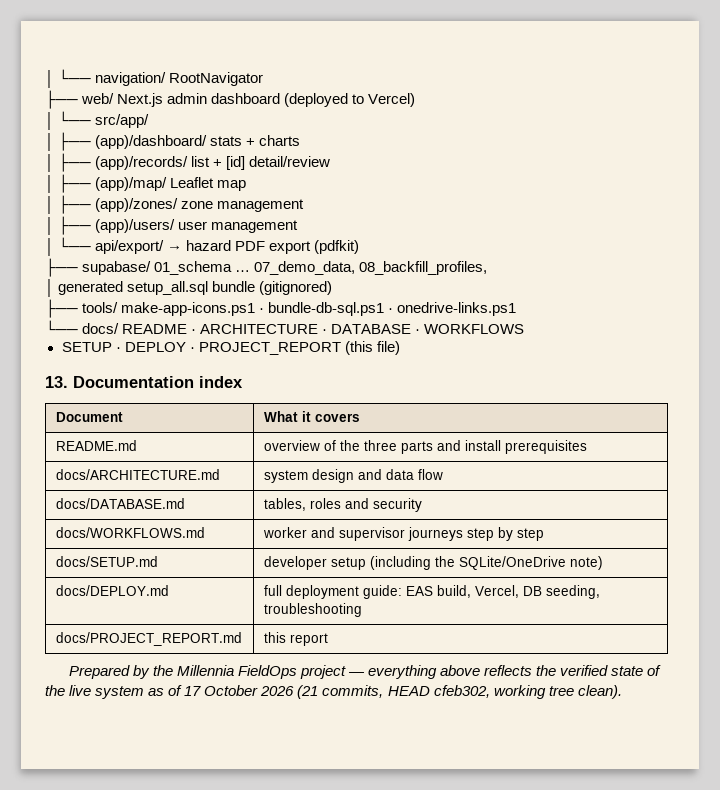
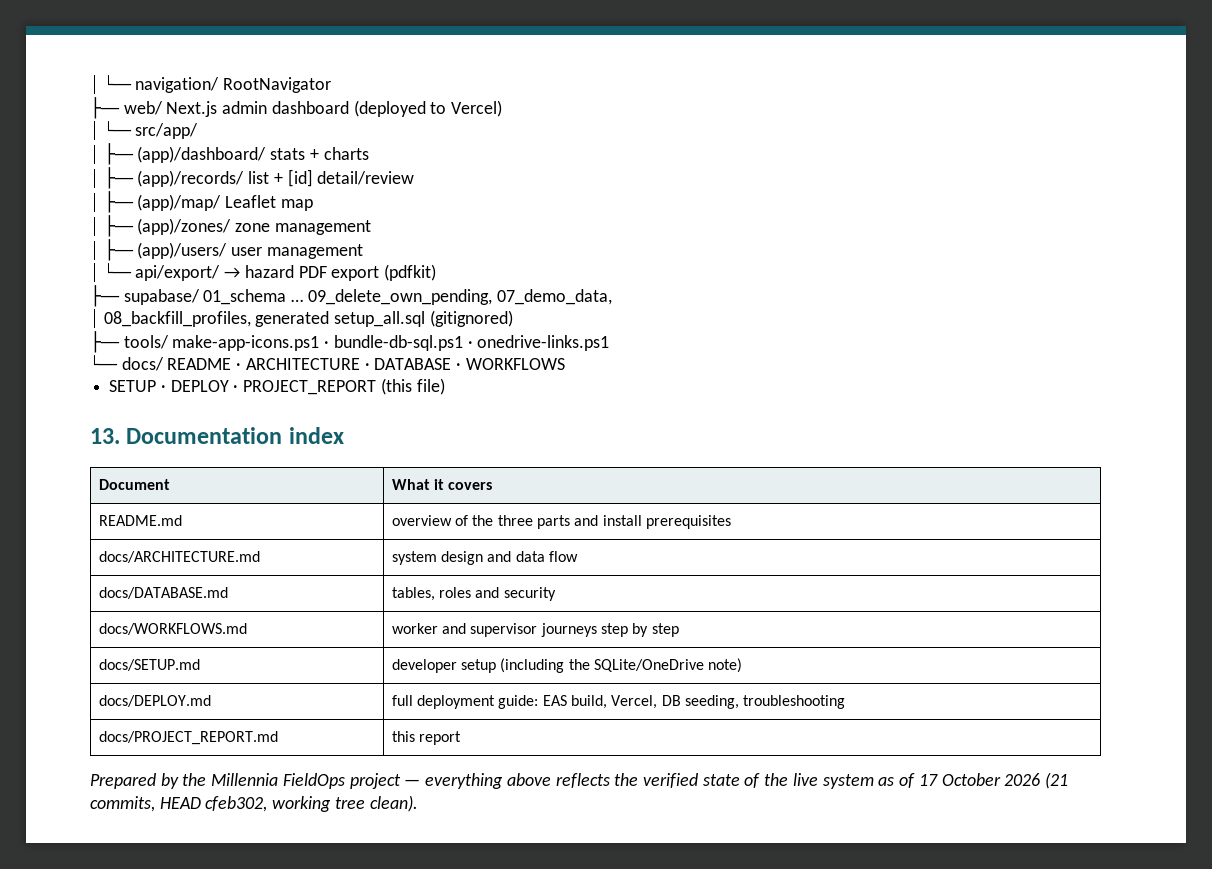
- 07_demo_data, 08_backfill_profiles,
- │ generated setup_all.sql bundle (gitignored)
+ 09_delete_own_pending, 07_demo_data,
+ │ 08_backfill_profiles, generated setup_all.sql (gitignored)

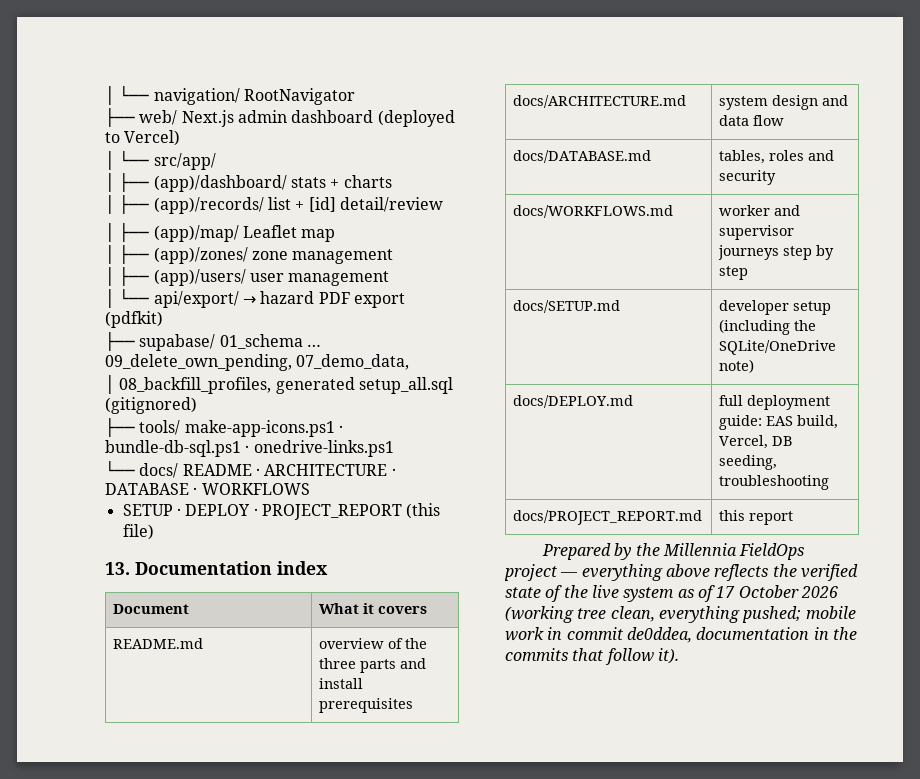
- Prepared by the Millennia FieldOps project — everything above reflects the verified state of the live system as of 17 October 2026 (21 commits, HEAD cfeb302, working tree clean).
+ Prepared by the Millennia FieldOps project — everything above reflects the verified state of the live system as of 17 October 2026 (working tree clean, everything pushed; mobile work in commit de0ddea, documentation in the commits that follow it).

